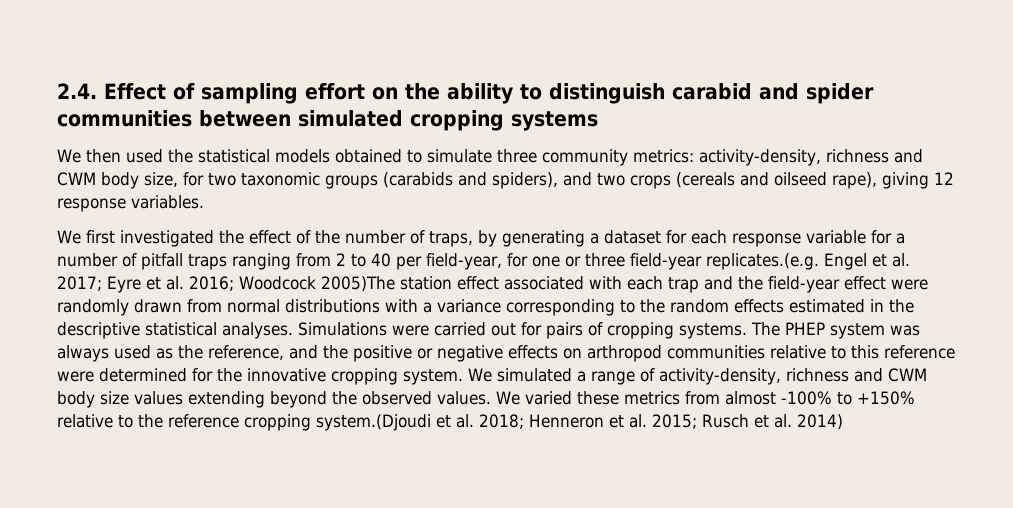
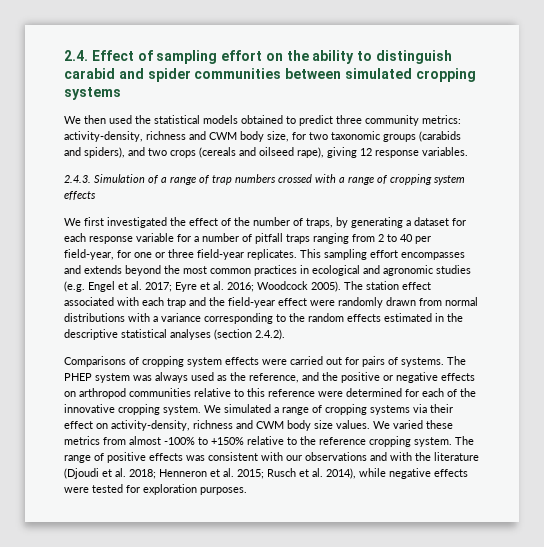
- We then used the statistical models obtained to simulate three community metrics: activity-density, richness and CWM body size, for two taxonomic groups (carabids and spiders), and two crops (cereals and oilseed rape), giving 12 response variables.
+ We then used the statistical models obtained to predict three community metrics: activity-density, richness and CWM body size, for two taxonomic groups (carabids and spiders), and two crops (cereals and oilseed rape), giving 12 response variables.
+ 2.4.3. Simulation of a range of trap numbers crossed with a range of cropping system effects
- We first investigated the effect of the number of traps, by generating a dataset for each response variable for a number of pitfall traps ranging from 2 to 40 per field-year, for one or three field-year replicates.(e.g. Engel et al. 2017;
+ We first investigated the effect of the number of traps, by generating a dataset for each response variable for a number of pitfall traps ranging from 2 to 40 per field-year, for one or three field-year replicates. This sampling effort encompasses and extends beyond the most common practices in ecological and agronomic studies (e.g. Engel et al. 2017;
- Woodcock 2005)The station effect associated with each trap and the field-year effect were randomly drawn from normal distributions with a variance corresponding to the random effects estimated in the descriptive statistical analyses. Simulations were carried out for pairs of cropping systems.
+ Woodcock 2005). The station effect associated with each trap and the field-year effect were randomly drawn from normal distributions with a variance corresponding to the random effects estimated in the descriptive statistical analyses (section 2.4.2).
+ Comparisons of cropping system effects were carried out for pairs of systems.
- The PHEP system was always used as the reference, and the positive or negative effects on arthropod communities relative to this reference were determined for the innovative cropping system.
+ The PHEP system was always used as the reference, and the positive or negative effects on arthropod communities relative to this reference were determined for each of the innovative cropping system.
- We simulated a range of activity-density, richness and CWM body size values extending beyond the observed values.
+ We simulated a range of cropping systems via their effect on activity-density, richness and CWM body size values.
- We varied these metrics from almost -100% to +150% relative to the reference cropping system.(Djoudi et al. 2018; Henneron et al. 2015; Rusch et al. 2014)
+ We varied these metrics from almost -100% to +150% relative to the reference cropping system. The range of positive effects was consistent with our observations and with the literature (Djoudi et al. 2018; Henneron et al. 2015; Rusch et al. 2014), while negative effects were tested for exploration purposes.

